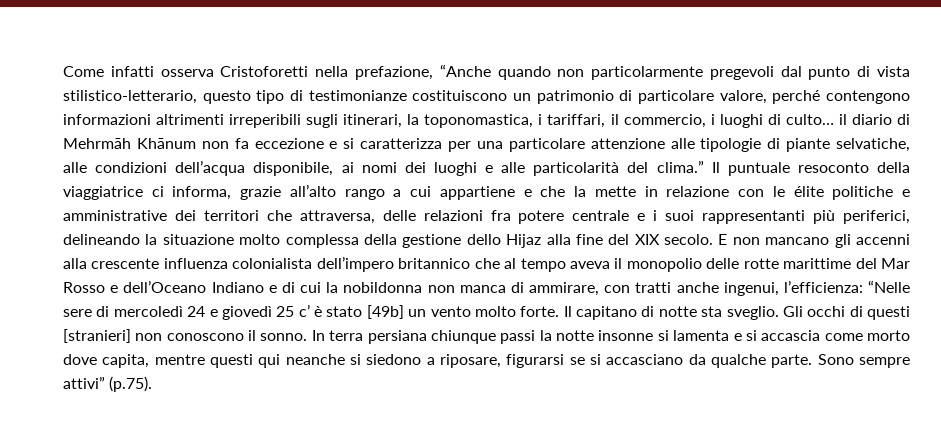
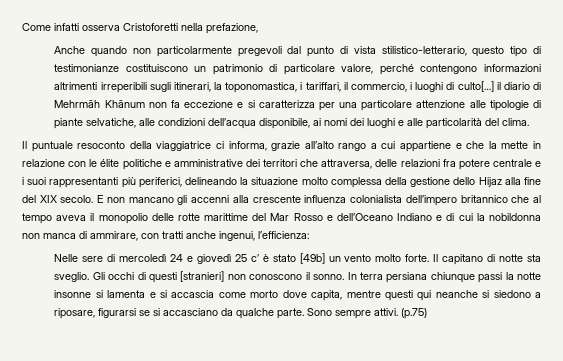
- Come infatti osserva Cristoforetti nella prefazione, “Anche quando non particolarmente pregevoli dal punto di vista stilistico-letterario, questo tipo di testimonianze costituiscono un patrimonio di particolare valore, perché contengono informazioni altrimenti irreperibili sugli itinerari, la toponomastica, i tariffari, il commercio, i luoghi di culto… il diario di Mehrmāh Khānum non fa eccezione e si caratterizza per una particolare attenzione alle tipologie di piante selvatiche, alle condizioni dell’acqua disponibile, ai nomi dei luoghi e alle particolarità del clima.” Il puntuale resoconto della viaggiatrice ci informa, grazie all’alto rango a cui appartiene e che la mette in relazione con le élite politiche e amministrative dei territori che attraversa, delle relazioni fra potere centrale e i suoi rappresentanti più periferici, delineando la situazione molto complessa della gestione dello Hijaz alla fine del XIX secolo.
+ Come infatti osserva Cristoforetti nella prefazione,
+ Anche quando non particolarmente pregevoli dal punto di vista stilistico-letterario, questo tipo di testimonianze costituiscono un patrimonio di particolare valore, perché contengono informazioni altrimenti irreperibili sugli itinerari, la toponomastica, i tariffari, il commercio, i luoghi di culto[…] il diario di Mehrmāh Khānum non fa eccezione e si caratterizza per una particolare attenzione alle tipologie di piante selvatiche, alle condizioni dell’acqua disponibile, ai nomi dei luoghi e alle particolarità del clima.
+ Il puntuale resoconto della viaggiatrice ci informa, grazie all’alto rango a cui appartiene e che la mette in relazione con le élite politiche e amministrative dei territori che attraversa, delle relazioni fra potere centrale e i suoi rappresentanti più periferici, delineando la situazione molto complessa della gestione dello Hijaz alla fine del XIX secolo.
- E non mancano gli accenni alla crescente influenza colonialista dell’impero britannico che al tempo aveva il monopolio delle rotte marittime del Mar Rosso e dell’Oceano Indiano e di cui la nobildonna non manca di ammirare, con tratti anche ingenui, l’efficienza: “Nelle sere di mercoledì 24 e giovedì 25 c’ è stato [49b] un vento molto forte.
+ E non mancano gli accenni alla crescente influenza colonialista dell’impero britannico che al tempo aveva il monopolio delle rotte marittime del Mar Rosso e dell’Oceano Indiano e di cui la nobildonna non manca di ammirare, con tratti anche ingenui, l’efficienza:
+ Nelle sere di mercoledì 24 e giovedì 25 c’ è stato [49b] un vento molto forte.
- Sono sempre attivi” (p.75).
+ Sono sempre attivi. (p.75)

